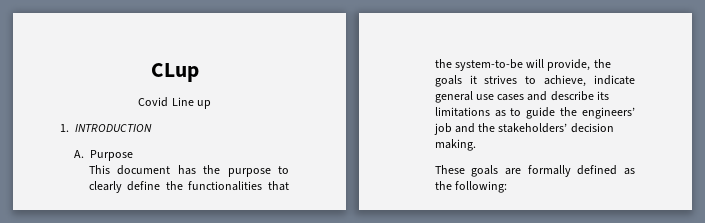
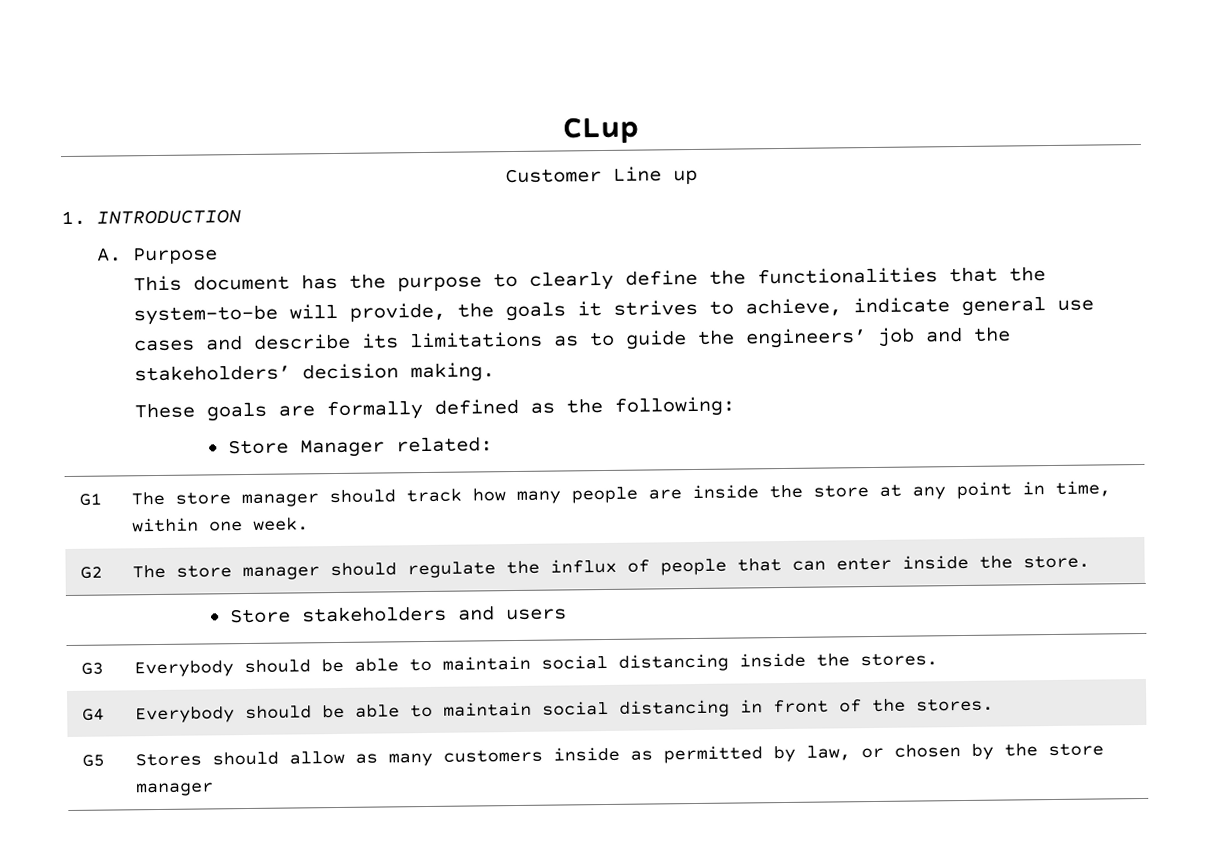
- Covid Line up
+ Customer Line up
+ Store Manager related:
+ G1 | The store manager should track how many people are inside the store at any point in time, within one week.
+ G2 | The store manager should regulate the influx of people that can enter inside the store.
+ Store stakeholders and users
+ G3 | Everybody should be able to maintain social distancing inside the stores.
+ G4 | Everybody should be able to maintain social distancing in front of the stores.
+ G5 | Stores should allow as many customers inside as permitted by law, or chosen by the store manager

